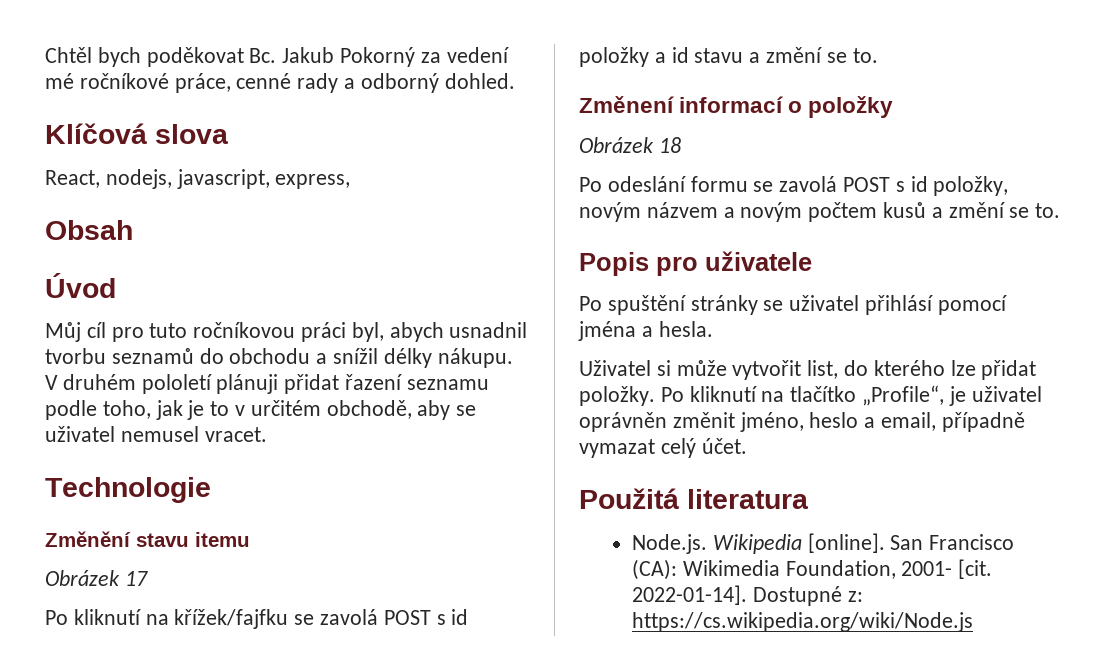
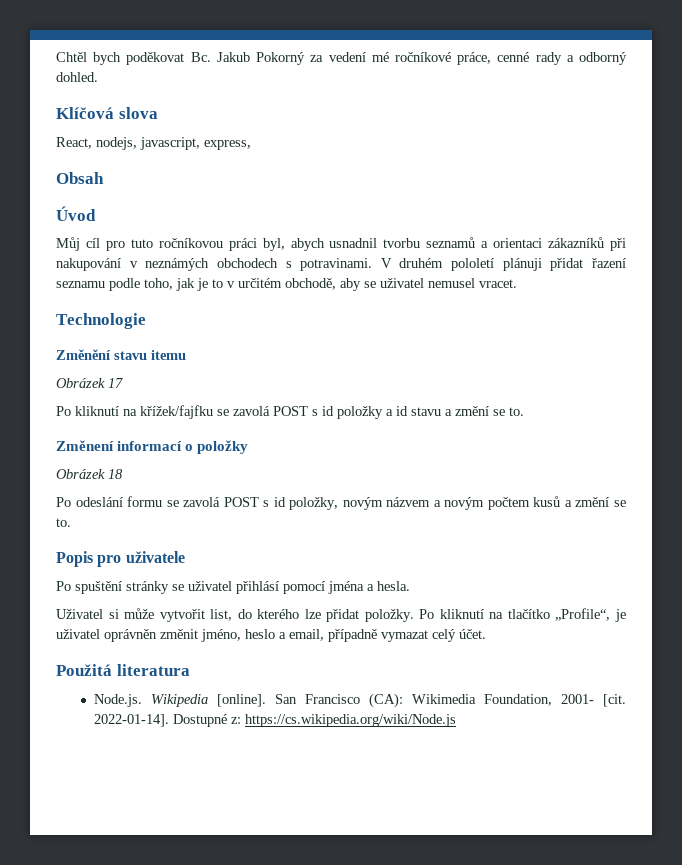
- Můj cíl pro tuto ročníkovou práci byl, abych usnadnil tvorbu seznamů do obchodu a snížil délky nákupu.
+ Můj cíl pro tuto ročníkovou práci byl, abych usnadnil tvorbu seznamů a orientaci zákazníků při nakupování v neznámých obchodech s potravinami.

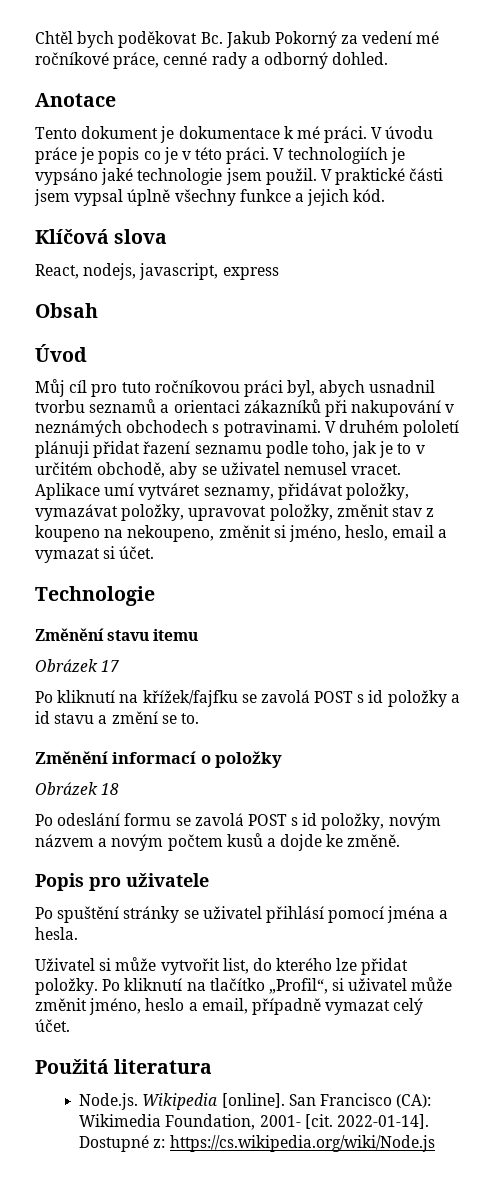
+ Anotace
+ Tento dokument je dokumentace k mé práci. V úvodu práce je popis co je v této práci. V technologiích je vypsáno jaké technologie jsem použil. V praktické části jsem vypsal úplně všechny funkce a jejich kód.
- React, nodejs, javascript, express,
+ React, nodejs, javascript, express
+ Aplikace umí vytváret seznamy, přidávat položky, vymazávat položky, upravovat položky, změnit stav z koupeno na nekoupeno, změnit si jméno, heslo, email a vymazat si účet.
- Změnení informací o položky
+ Změnění informací o položky
- Po odeslání formu se zavolá POST s id položky, novým názvem a novým počtem kusů a změní se to.
+ Po odeslání formu se zavolá POST s id položky, novým názvem a novým počtem kusů a dojde ke změně.
- Po kliknutí na tlačítko „Profile“, je uživatel oprávněn změnit jméno, heslo a email, případně vymazat celý účet.
+ Po kliknutí na tlačítko „Profil“, si uživatel může změnit jméno, heslo a email, případně vymazat celý účet.

